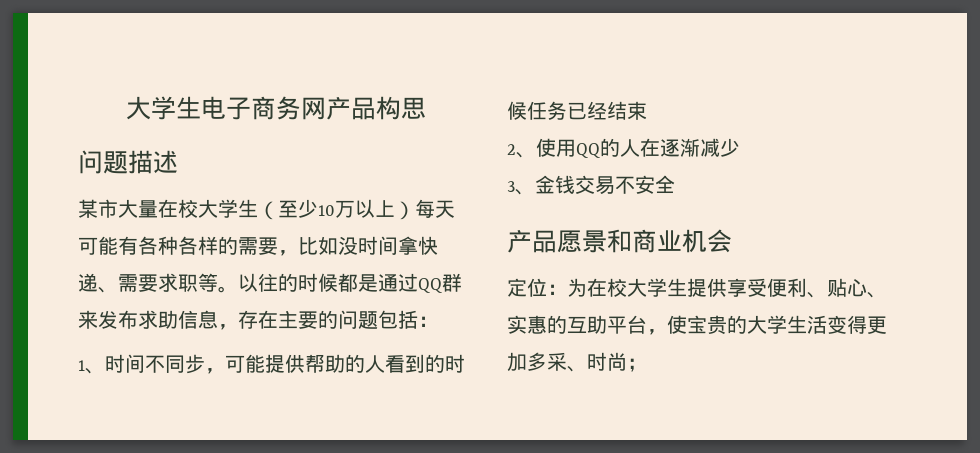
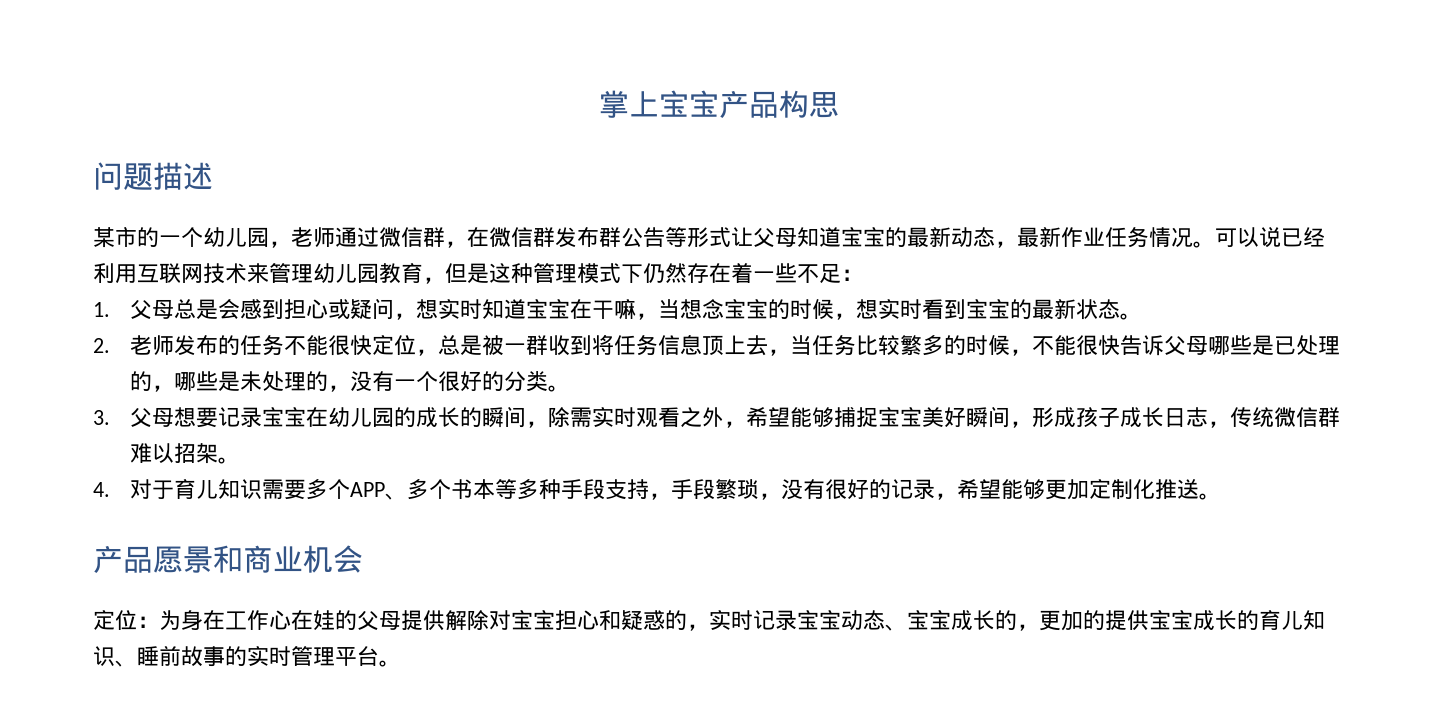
- 大学生电子商务网产品构思
+ 掌上宝宝产品构思
- 某市大量在校大学生（至少10万以上）每天可能有各种各样的需要，比如没时间拿快递、需要求职等。以往的时候都是通过QQ群来发布求助信息，存在主要的问题包括：
- 1、时间不同步，可能提供帮助的人看到的时候任务已经结束
- 2、使用QQ的人在逐渐减少
- 3、金钱交易不安全
+ 某市的一个幼儿园，老师通过微信群，在微信群发布群公告等形式让父母知道宝宝的最新动态，最新作业任务情况。可以说已经利用互联网技术来管理幼儿园教育，但是这种管理模式下仍然存在着一些不足：
+ 1.父母总是会感到担心或疑问，想实时知道宝宝在干嘛，当想念宝宝的时候，想实时看到宝宝的最新状态。
+ 2.老师发布的任务不能很快定位，总是被一群收到将任务信息顶上去，当任务比较繁多的时候，不能很快告诉父母哪些是已处理的，哪些是未处理的，没有一个很好的分类。
+ 3.父母想要记录宝宝在幼儿园的成长的瞬间，除需实时观看之外，希望能够捕捉宝宝美好瞬间，形成孩子成长日志，传统微信群难以招架。
+ 4.对于育儿知识需要多个APP、多个书本等多种手段支持，手段繁琐，没有很好的记录，希望能够更加定制化推送。
- 定位：为在校大学生提供享受便利、贴心、实惠的互助平台，使宝贵的大学生活变得更加多采、时尚；
+ 定位：为身在工作心在娃的父母提供解除对宝宝担心和疑惑的，实时记录宝宝动态、宝宝成长的，更加的提供宝宝成长的育儿知识、睡前故事的实时管理平台。

